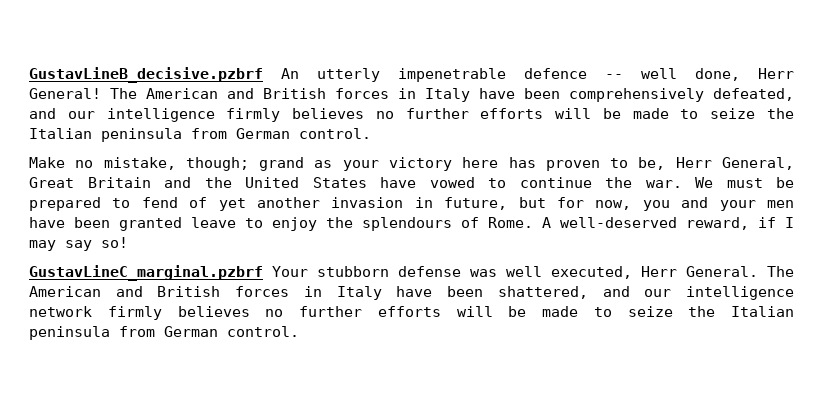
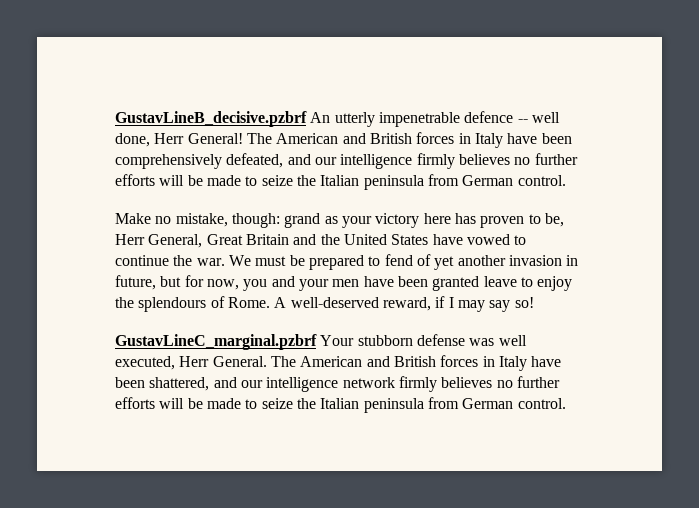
- Make no mistake, though; grand as your victory here has proven to be, Herr General, Great Britain and the United States have vowed to continue the war.
+ Make no mistake, though: grand as your victory here has proven to be, Herr General, Great Britain and the United States have vowed to continue the war.

